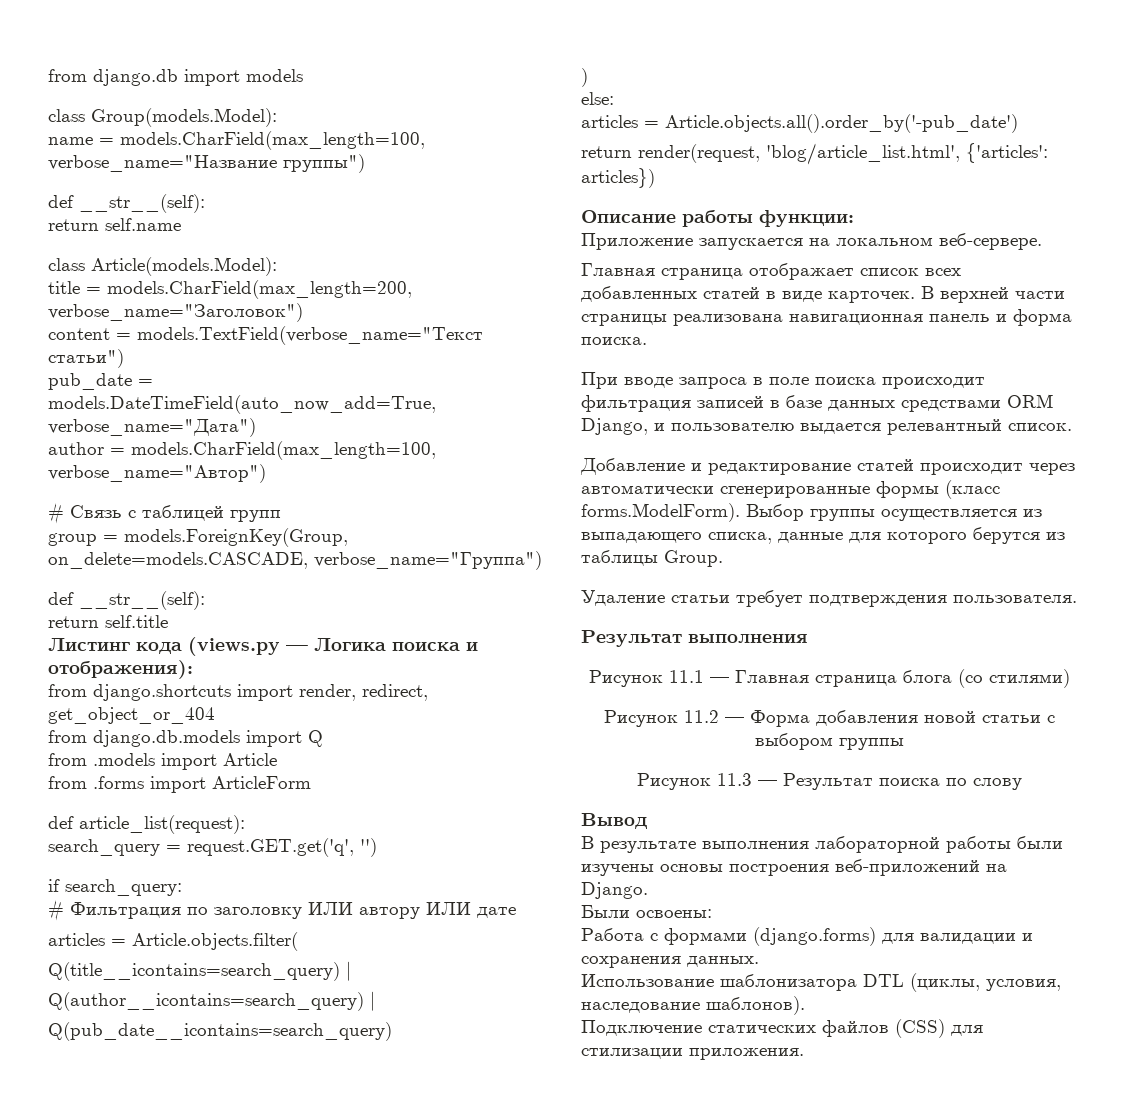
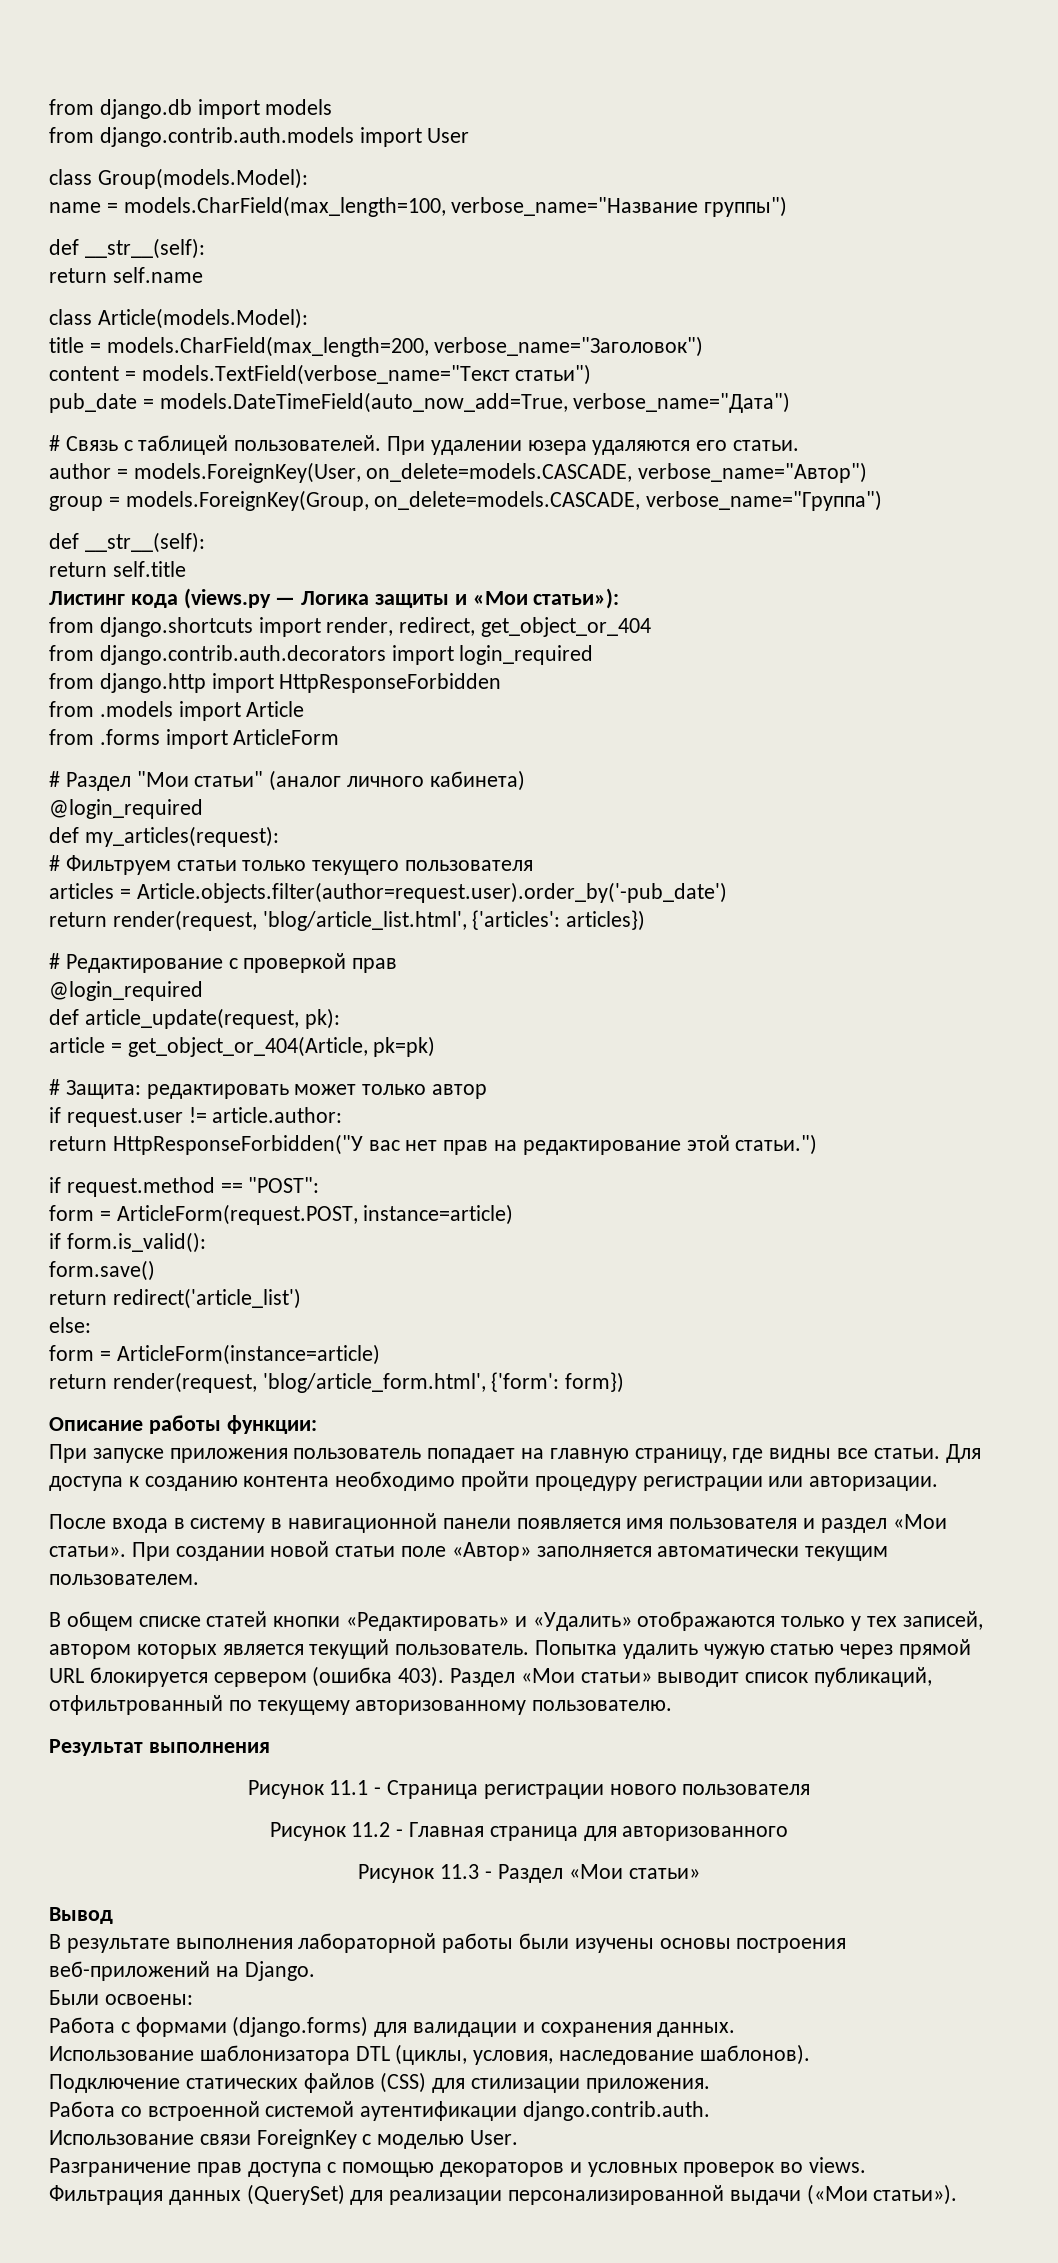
+ from django.contrib.auth.models import User
- author = models.CharField(max_length=100, verbose_name="Автор")
- # Связь с таблицей групп
+ # Связь с таблицей пользователей. При удалении юзера удаляются его статьи.
+ author = models.ForeignKey(User, on_delete=models.CASCADE, verbose_name="Автор")
- Листинг кода (views.py — Логика поиска и отображения):
+ Листинг кода (views.py — Логика защиты и «Мои статьи»):
- from django.db.models import Q
+ from django.contrib.auth.decorators import login_required
+ from django.http import HttpResponseForbidden
- def article_list(request):
- search_query = request.GET.get('q', '')
- if search_query:
- # Фильтрация по заголовку ИЛИ автору ИЛИ дате
- articles = Article.objects.filter(
- Q(title__icontains=search_query) |
- Q(author__icontains=search_query) |
- Q(pub_date__icontains=search_query)
- )
- else:
- articles = Article.objects.all().order_by('-pub_date')
+ # Раздел "Мои статьи" (аналог личного кабинета)
+ @login_required
+ def my_articles(request):
+ # Фильтруем статьи только текущего пользователя
+ articles = Article.objects.filter(author=request.user).order_by('-pub_date')
+ # Редактирование с проверкой прав
+ @login_required
+ def article_update(request, pk):
+ article = get_object_or_404(Article, pk=pk)
+ # Защита: редактировать может только автор
+ if request.user != article.author:
+ return HttpResponseForbidden("У вас нет прав на редактирование этой статьи.")
+ if request.method == "POST":
+ form = ArticleForm(request.POST, instance=article)
+ if form.is_valid():
+ form.save()
+ return redirect('article_list')
+ else:
+ form = ArticleForm(instance=article)
+ return render(request, 'blog/article_form.html', {'form': form})
  Описание работы функции:
- Приложение запускается на локальном веб-сервере.
- Главная страница отображает список всех добавленных статей в виде карточек. В верхней части страницы реализована навигационная панель и форма поиска.
- При вводе запроса в поле поиска происходит фильтрация записей в базе данных средствами ORM Django, и пользователю выдается релевантный список.
- Добавление и редактирование статей происходит через автоматически сгенерированные формы (класс forms.ModelForm). Выбор группы осуществляется из выпадающего списка, данные для которого берутся из таблицы Group.
- Удаление статьи требует подтверждения пользователя.
+ При запуске приложения пользователь попадает на главную страницу, где видны все статьи. Для доступа к созданию контента необходимо пройти процедуру регистрации или авторизации.
+ После входа в систему в навигационной панели появляется имя пользователя и раздел «Мои статьи». При создании новой статьи поле «Автор» заполняется автоматически текущим пользователем.
+ В общем списке статей кнопки «Редактировать» и «Удалить» отображаются только у тех записей, автором которых является текущий пользователь. Попытка удалить чужую статью через прямой URL блокируется сервером (ошибка 403). Раздел «Мои статьи» выводит список публикаций, отфильтрованный по текущему авторизованному пользователю.
  Результат выполнения
- Рисунок 11.1 — Главная страница блога (со стилями)
- Рисунок 11.2 — Форма добавления новой статьи с выбором группы
- Рисунок 11.3 — Результат поиска по слову
+ Рисунок 11.1 - Страница регистрации нового пользователя
+ Рисунок 11.2 - Главная страница для авторизованного
+ Рисунок 11.3 - Раздел «Мои статьи»
+ Работа со встроенной системой аутентификации django.contrib.auth.
+ Использование связи ForeignKey с моделью User.
+ Разграничение прав доступа с помощью декораторов и условных проверок во views.
+ Фильтрация данных (QuerySet) для реализации персонализированной выдачи («Мои статьи»).

